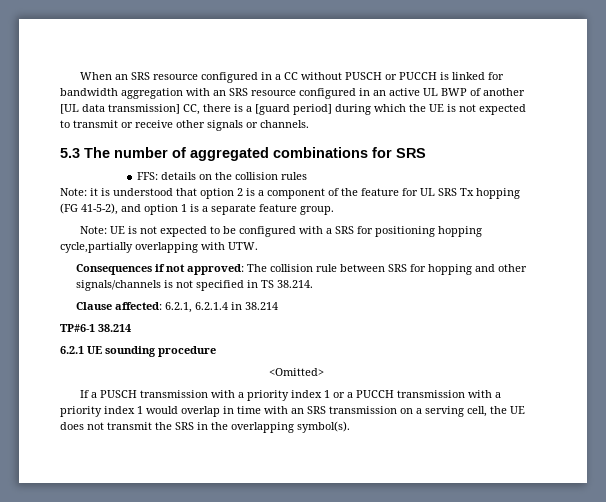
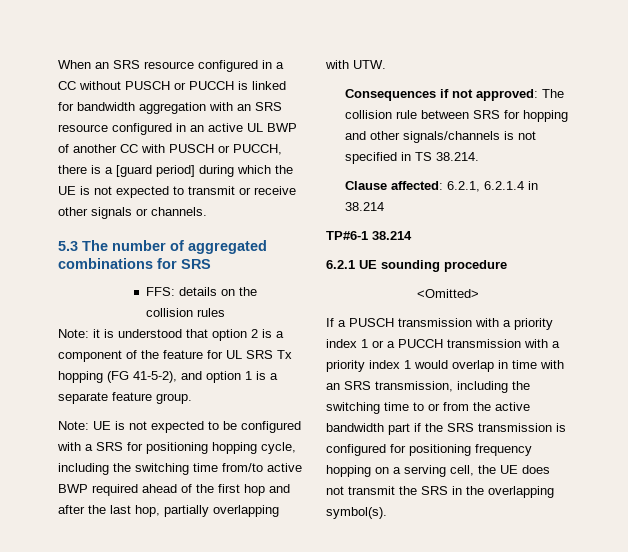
- When an SRS resource configured in a CC without PUSCH or PUCCH is linked for bandwidth aggregation with an SRS resource configured in an active UL BWP of another [UL data transmission] CC, there is a [guard period] during which the UE is not expected to transmit or receive other signals or channels.
+ When an SRS resource configured in a CC without PUSCH or PUCCH is linked for bandwidth aggregation with an SRS resource configured in an active UL BWP of another CC with PUSCH or PUCCH, there is a [guard period] during which the UE is not expected to transmit or receive other signals or channels.
- Note: UE is not expected to be configured with a SRS for positioning hopping cycle,partially overlapping with UTW.
+ Note: UE is not expected to be configured with a SRS for positioning hopping cycle, including the switching time from/to active BWP required ahead of the first hop and after the last hop, partially overlapping with UTW.
- If a PUSCH transmission with a priority index 1 or a PUCCH transmission with a priority index 1 would overlap in time with an SRS transmission on a serving cell, the UE does not transmit the SRS in the overlapping symbol(s).
+ If a PUSCH transmission with a priority index 1 or a PUCCH transmission with a priority index 1 would overlap in time with an SRS transmission, including the switching time to or from the active bandwidth part if the SRS transmission is configured for positioning frequency hopping on a serving cell, the UE does not transmit the SRS in the overlapping symbol(s).

